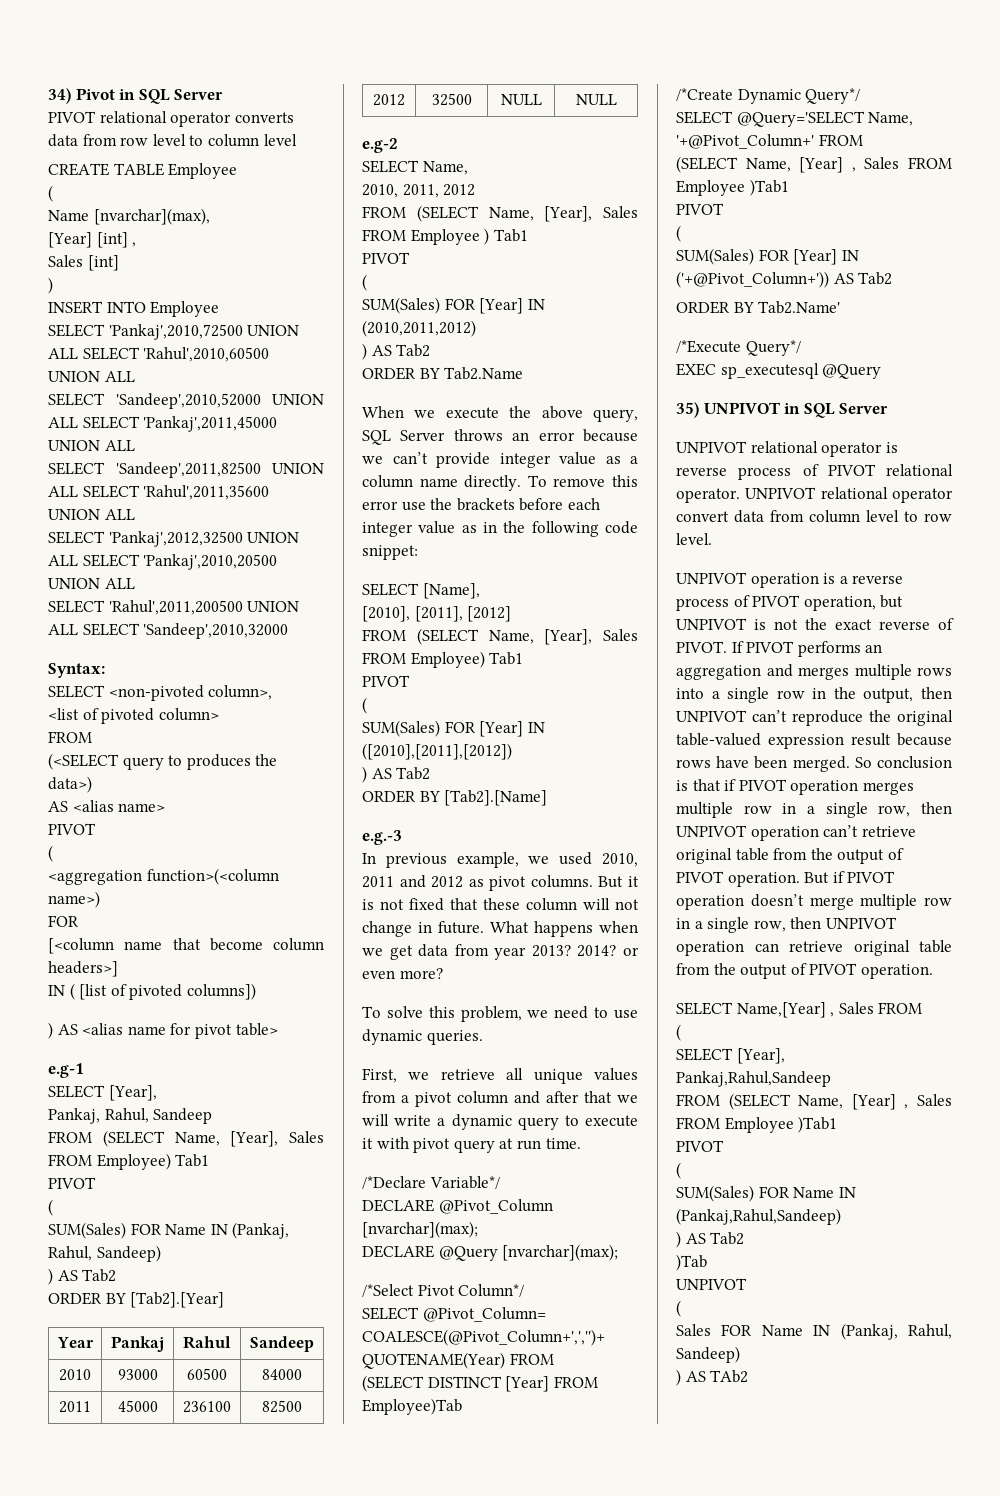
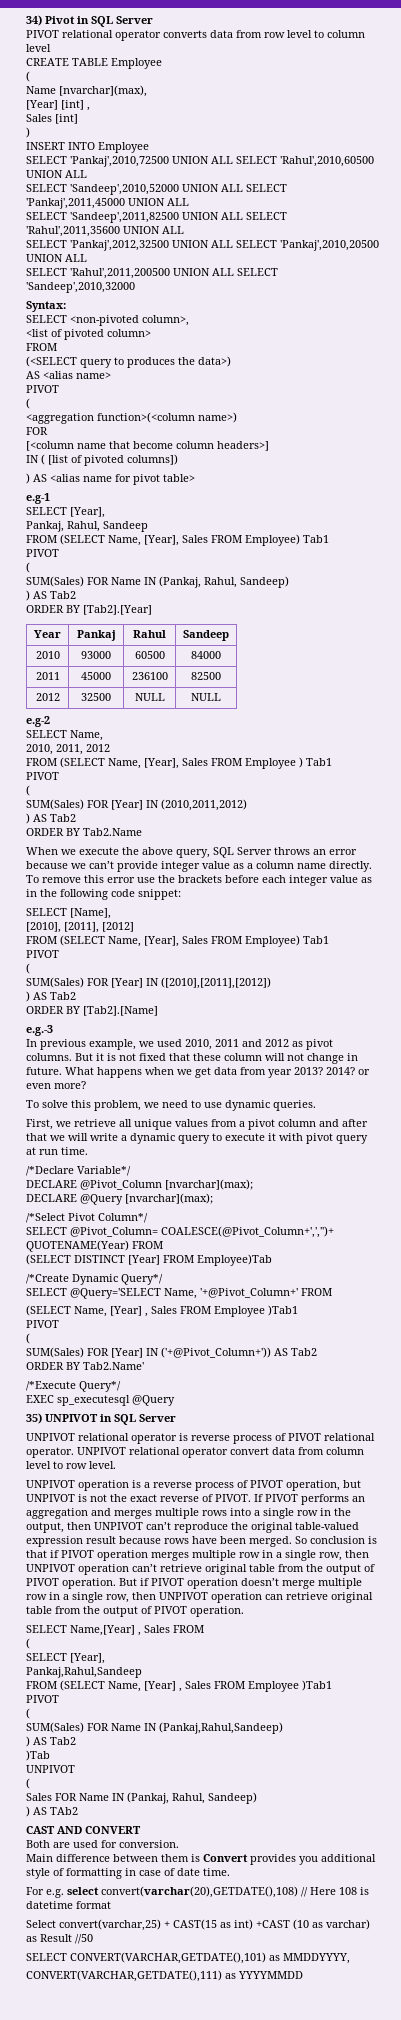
+ CAST AND CONVERT
+ Both are used for conversion.
+ Main difference between them is Convert provides you additional style of formatting in case of date time.
+ For e.g. select convert(varchar(20),GETDATE(),108) // Here 108 is datetime format
+ Select convert(varchar,25) + CAST(15 as int) +CAST (10 as varchar) as Result //50
+ SELECT CONVERT(VARCHAR,GETDATE(),101) as MMDDYYYY,
+ CONVERT(VARCHAR,GETDATE(),111) as YYYYMMDD

